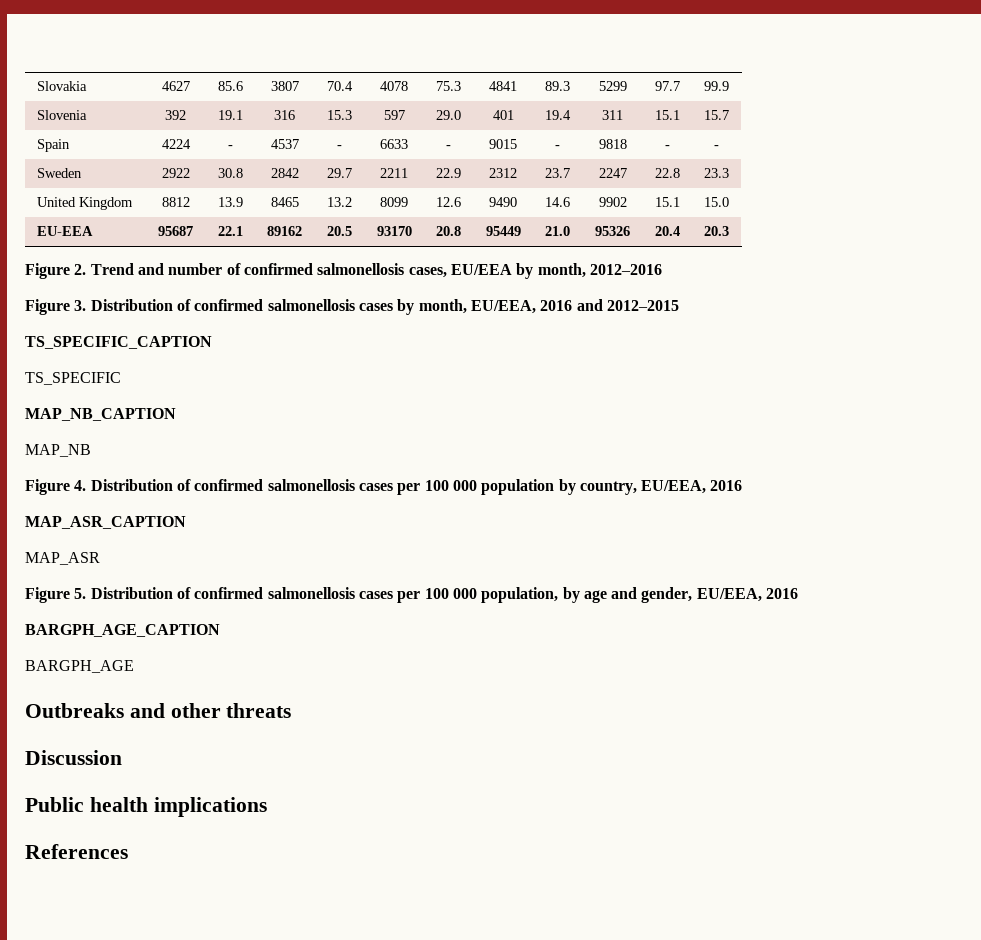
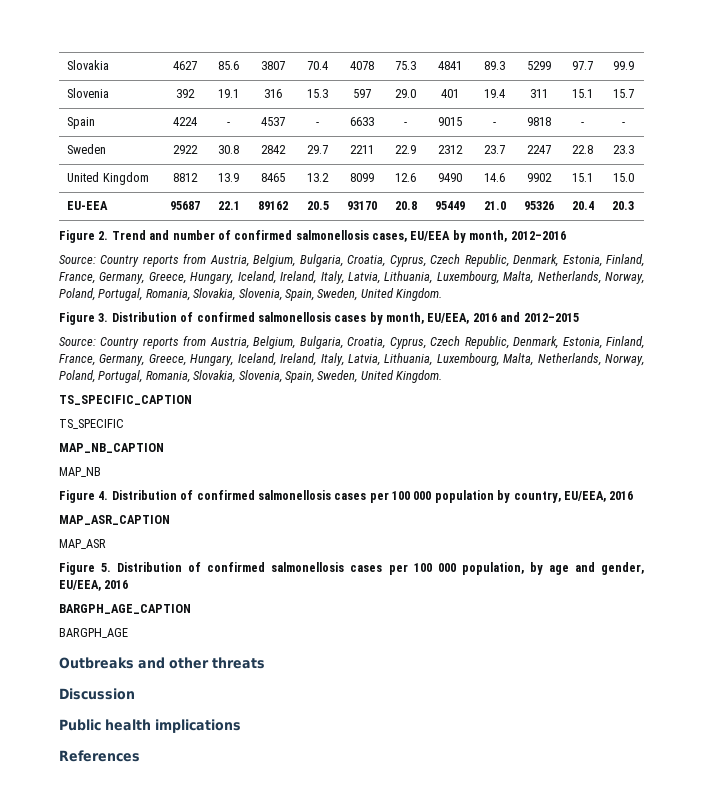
  Figure 2. Trend and number of confirmed salmonellosis cases, EU/EEA by month, 2012–2016
+ Source: Country reports from Austria, Belgium, Bulgaria, Croatia, Cyprus, Czech Republic, Denmark, Estonia, Finland, France, Germany, Greece, Hungary, Iceland, Ireland, Italy, Latvia, Lithuania, Luxembourg, Malta, Netherlands, Norway, Poland, Portugal, Romania, Slovakia, Slovenia, Spain, Sweden, United Kingdom.
  Figure 3. Distribution of confirmed salmonellosis cases by month, EU/EEA, 2016 and 2012–2015
+ Source: Country reports from Austria, Belgium, Bulgaria, Croatia, Cyprus, Czech Republic, Denmark, Estonia, Finland, France, Germany, Greece, Hungary, Iceland, Ireland, Italy, Latvia, Lithuania, Luxembourg, Malta, Netherlands, Norway, Poland, Portugal, Romania, Slovakia, Slovenia, Spain, Sweden, United Kingdom.

